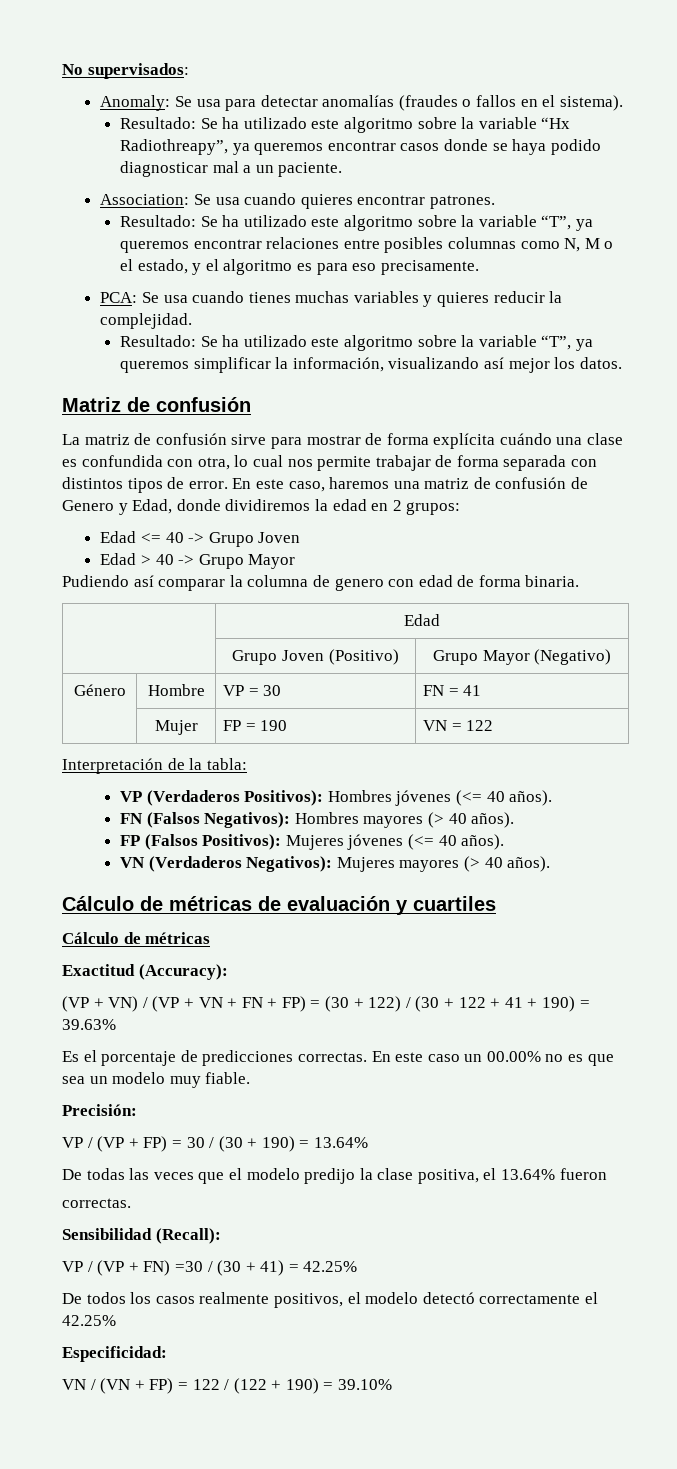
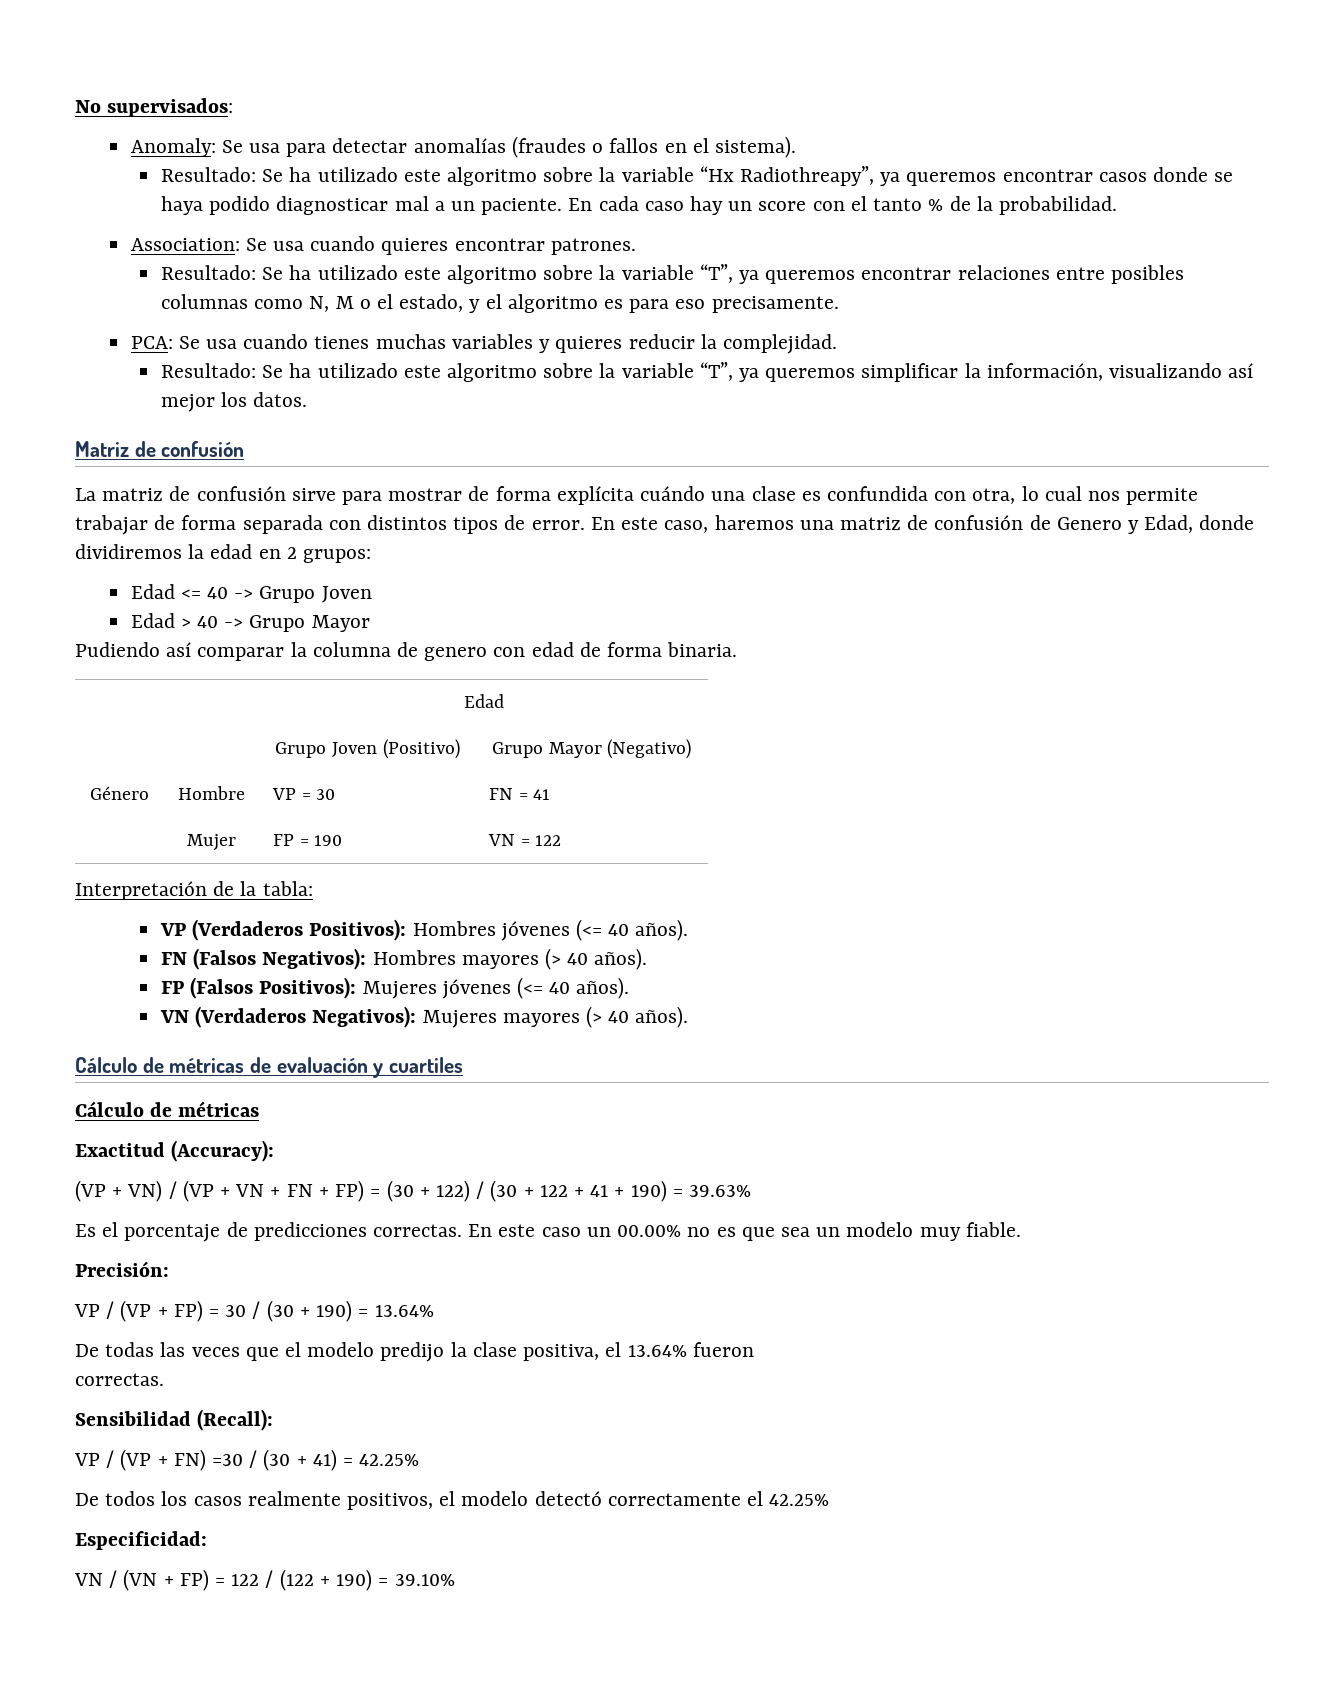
+ En cada caso hay un score con el tanto % de la probabilidad.

